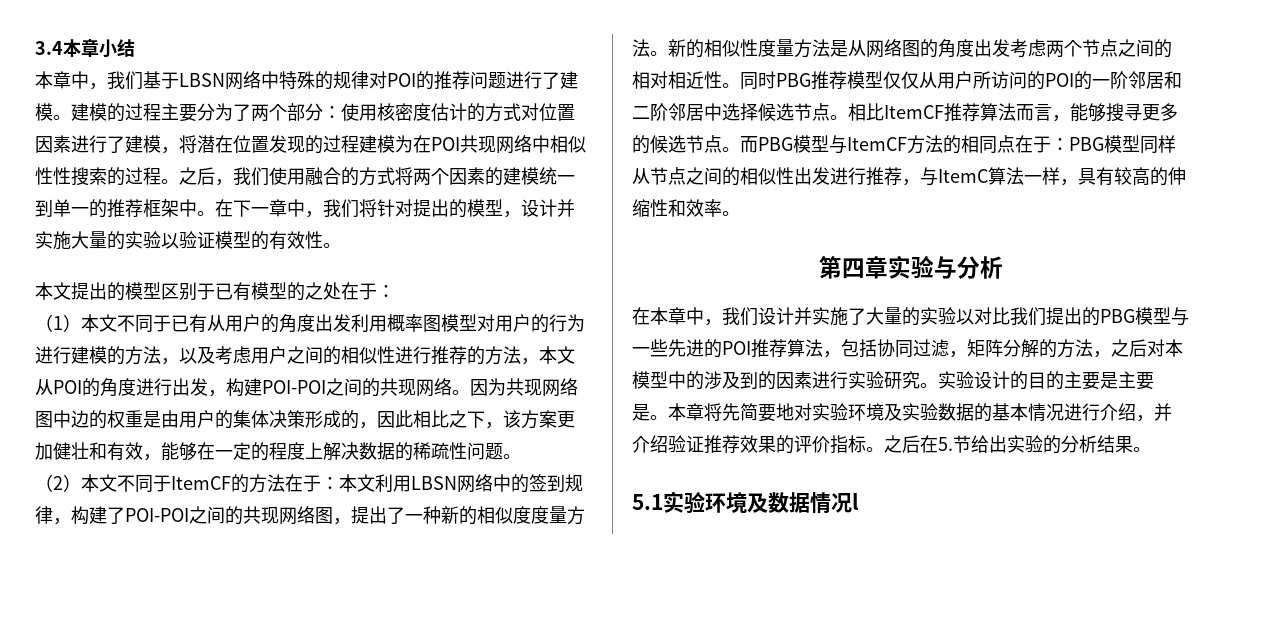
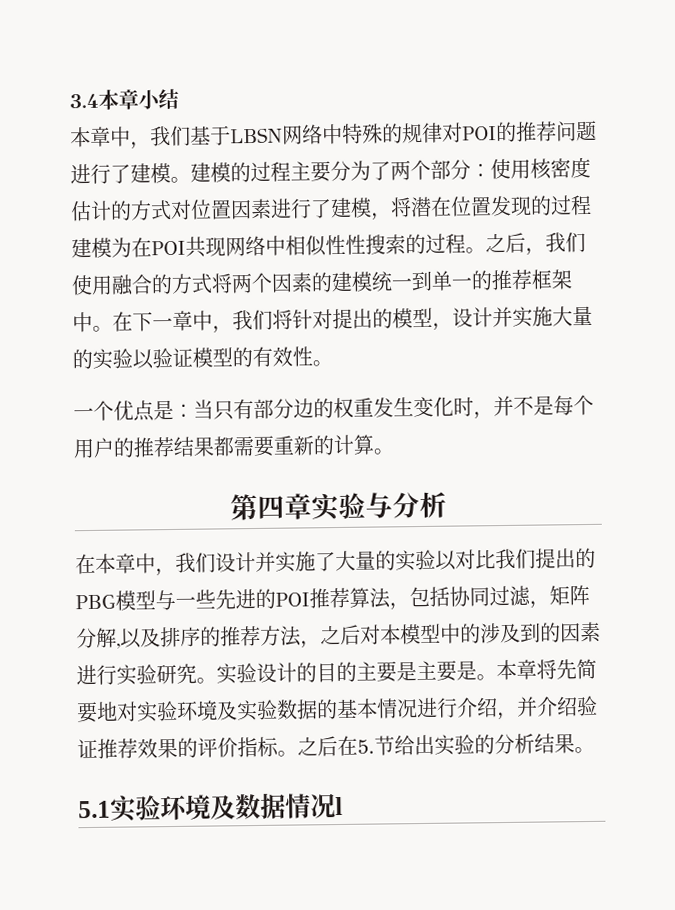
- 本文提出的模型区别于已有模型的之处在于：
- （1）本文不同于已有从用户的角度出发利用概率图模型对用户的行为进行建模的方法，以及考虑用户之间的相似性进行推荐的方法，本文从POI的角度进行出发，构建POI-POI之间的共现网络。因为共现网络图中边的权重是由用户的集体决策形成的，因此相比之下，该方案更加健壮和有效，能够在一定的程度上解决数据的稀疏性问题。
- （2）本文不同于ItemCF的方法在于：本文利用LBSN网络中的签到规律，构建了POI-POI之间的共现网络图，提出了一种新的相似度度量方法。新的相似性度量方法是从网络图的角度出发考虑两个节点之间的相对相近性。同时PBG推荐模型仅仅从用户所访问的POI的一阶邻居和二阶邻居中选择候选节点。相比ItemCF推荐算法而言，能够搜寻更多的候选节点。而PBG模型与ItemCF方法的相同点在于：PBG模型同样从节点之间的相似性出发进行推荐，与ItemC算法一样，具有较高的伸缩性和效率。
+ 一个优点是：当只有部分边的权重发生变化时，并不是每个用户的推荐结果都需要重新的计算。
- 在本章中，我们设计并实施了大量的实验以对比我们提出的PBG模型与一些先进的POI推荐算法，包括协同过滤，矩阵分解的方法，之后对本模型中的涉及到的因素进行实验研究。
+ 在本章中，我们设计并实施了大量的实验以对比我们提出的PBG模型与一些先进的POI推荐算法，包括协同过滤，矩阵分解,以及排序的推荐方法，之后对本模型中的涉及到的因素进行实验研究。

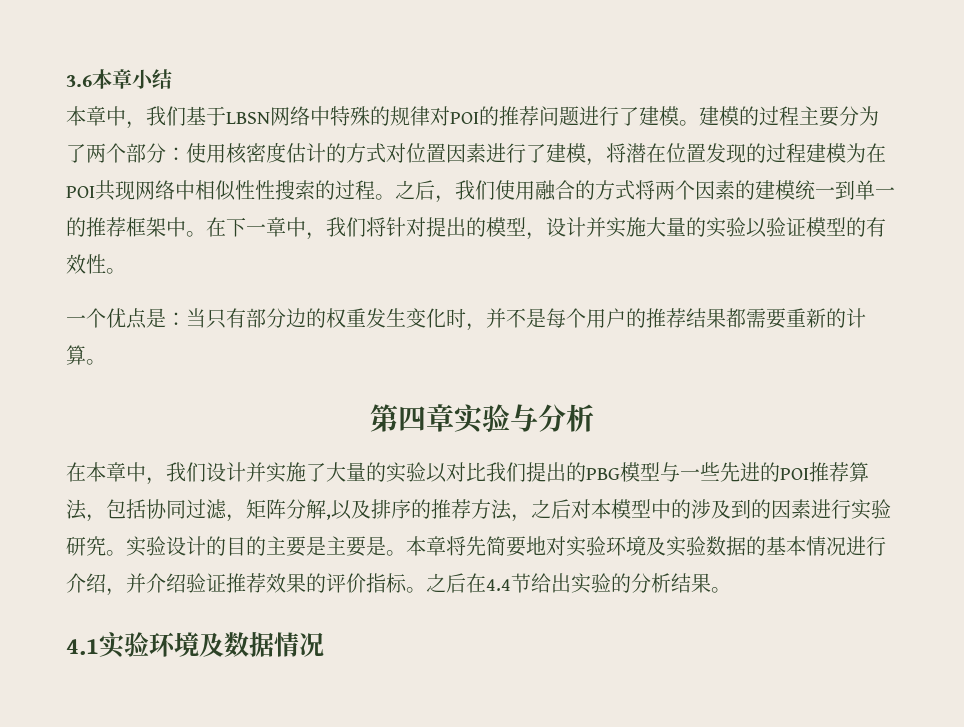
- 3.4本章小结
+ 3.6本章小结
- 之后在5.节给出实验的分析结果。
+ 之后在4.4节给出实验的分析结果。
- 5.1实验环境及数据情况l
+ 4.1实验环境及数据情况

